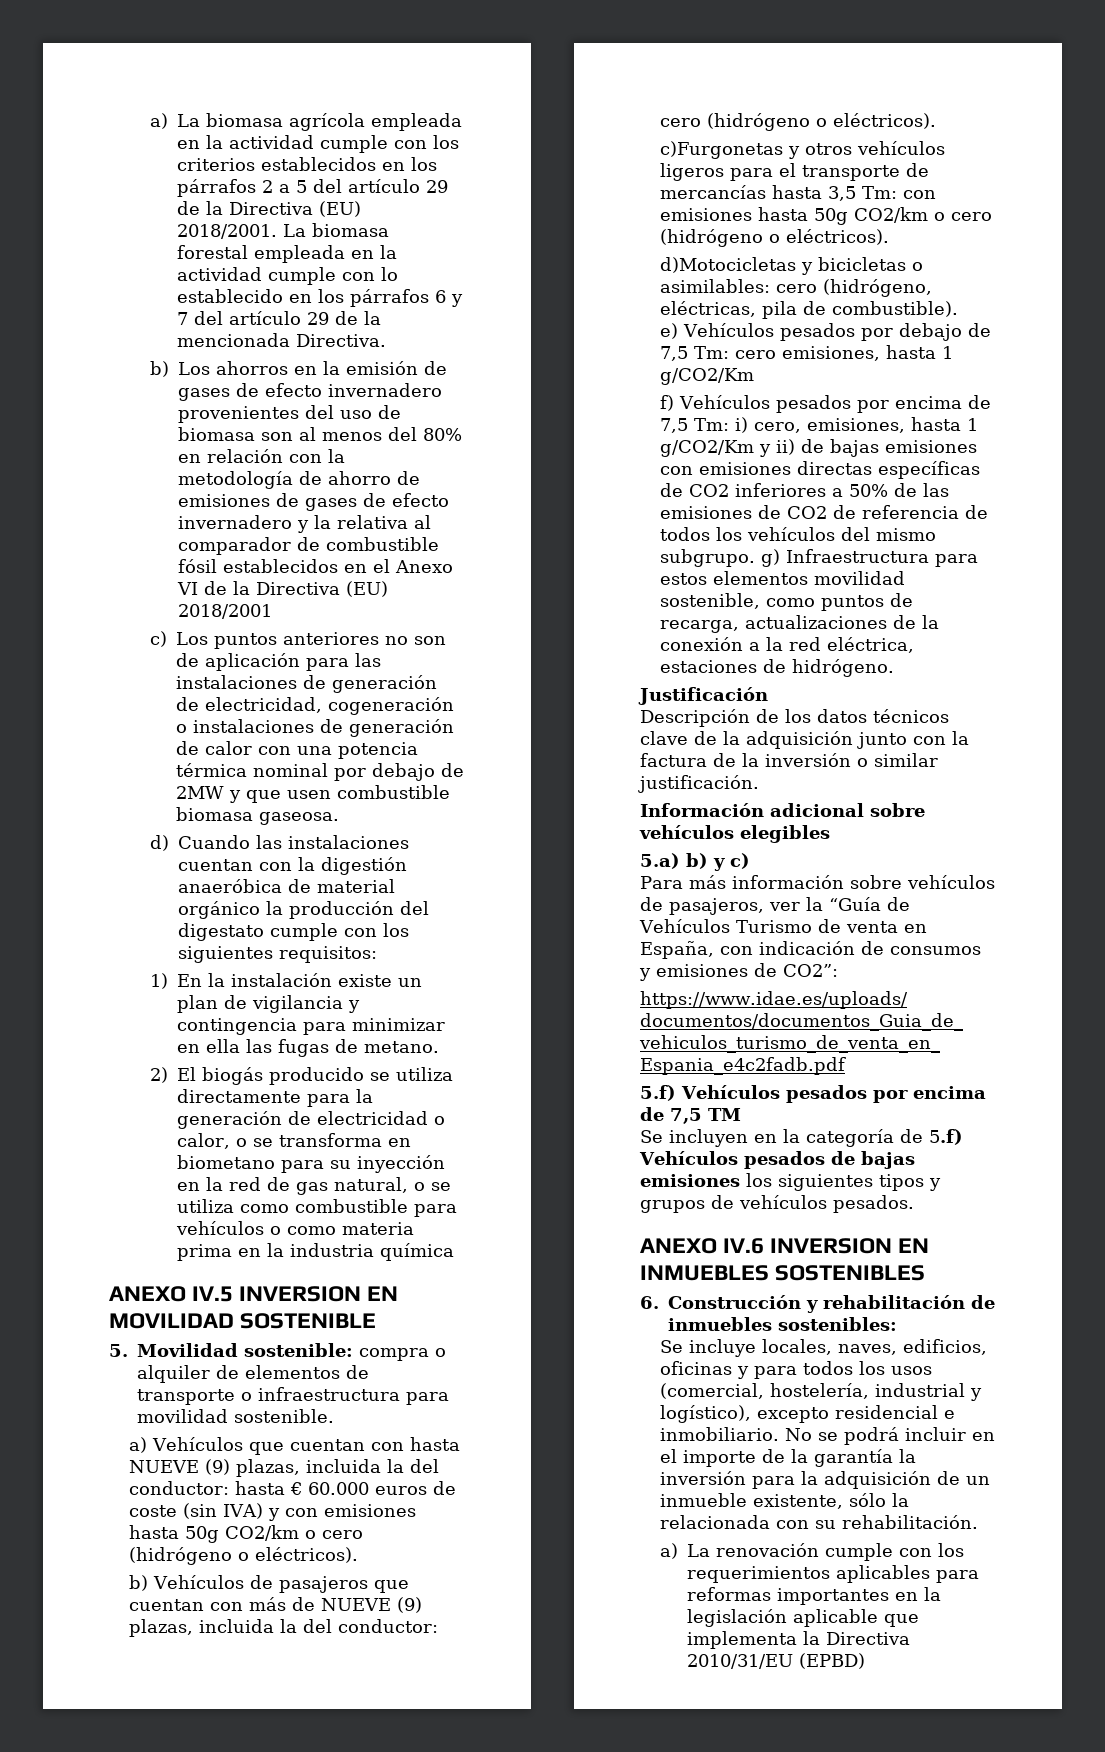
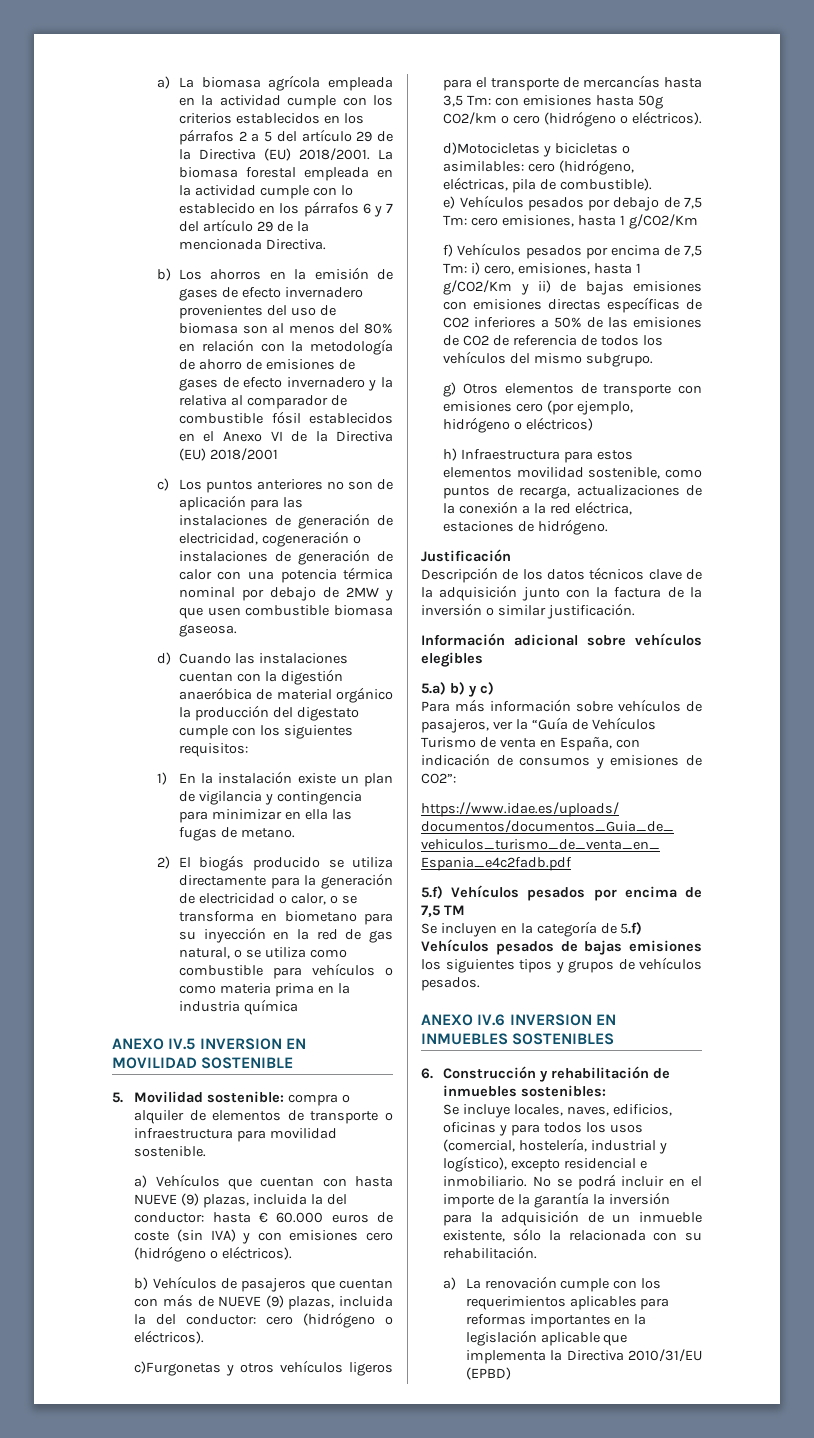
- a) Vehículos que cuentan con hasta NUEVE (9) plazas, incluida la del conductor: hasta € 60.000 euros de coste (sin IVA) y con emisiones hasta 50g CO2/km o cero (hidrógeno o eléctricos).
+ a) Vehículos que cuentan con hasta NUEVE (9) plazas, incluida la del conductor: hasta € 60.000 euros de coste (sin IVA) y con emisiones cero (hidrógeno o eléctricos).
- i) cero, emisiones, hasta 1 g/CO2/Km y ii) de bajas emisiones con emisiones directas específicas de CO2 inferiores a 50% de las emisiones de CO2 de referencia de todos los vehículos del mismo subgrupo. g) Infraestructura para estos elementos movilidad sostenible, como puntos de recarga, actualizaciones de la conexión a la red eléctrica, estaciones de hidrógeno.
+ i) cero, emisiones, hasta 1 g/CO2/Km y ii) de bajas emisiones con emisiones directas específicas de CO2 inferiores a 50% de las emisiones de CO2 de referencia de todos los vehículos del mismo subgrupo.
+ g) Otros elementos de transporte con emisiones cero (por ejemplo, hidrógeno o eléctricos)
+ h) Infraestructura para estos elementos movilidad sostenible, como puntos de recarga, actualizaciones de la conexión a la red eléctrica, estaciones de hidrógeno.

